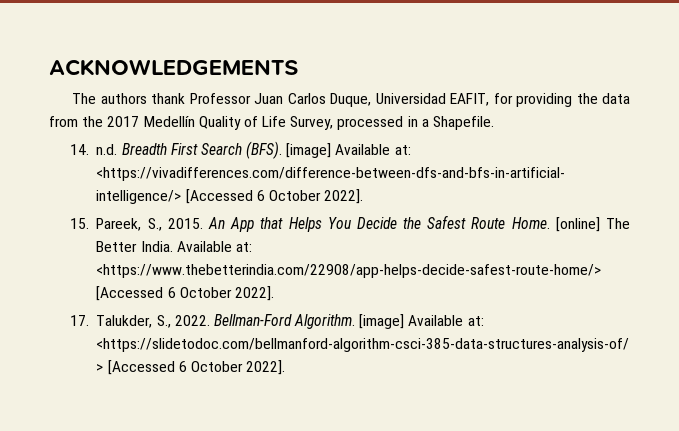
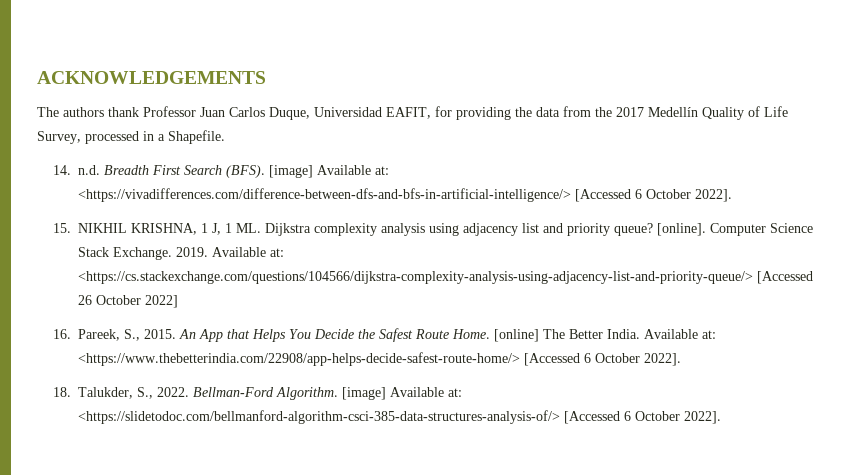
- 15. Pareek, S., 2015.
+ 15. NIKHIL KRISHNA, 1 J, 1 ML. Dijkstra complexity analysis using adjacency list and priority queue? [online]. Computer Science Stack Exchange. 2019. Available at: <https://cs.stackexchange.com/questions/104566/dijkstra-complexity-analysis-using-adjacency-list-and-priority-queue/> [Accessed 26 October 2022]
+ 16. Pareek, S., 2015.
- 17. Talukder, S., 2022.
+ 18. Talukder, S., 2022.

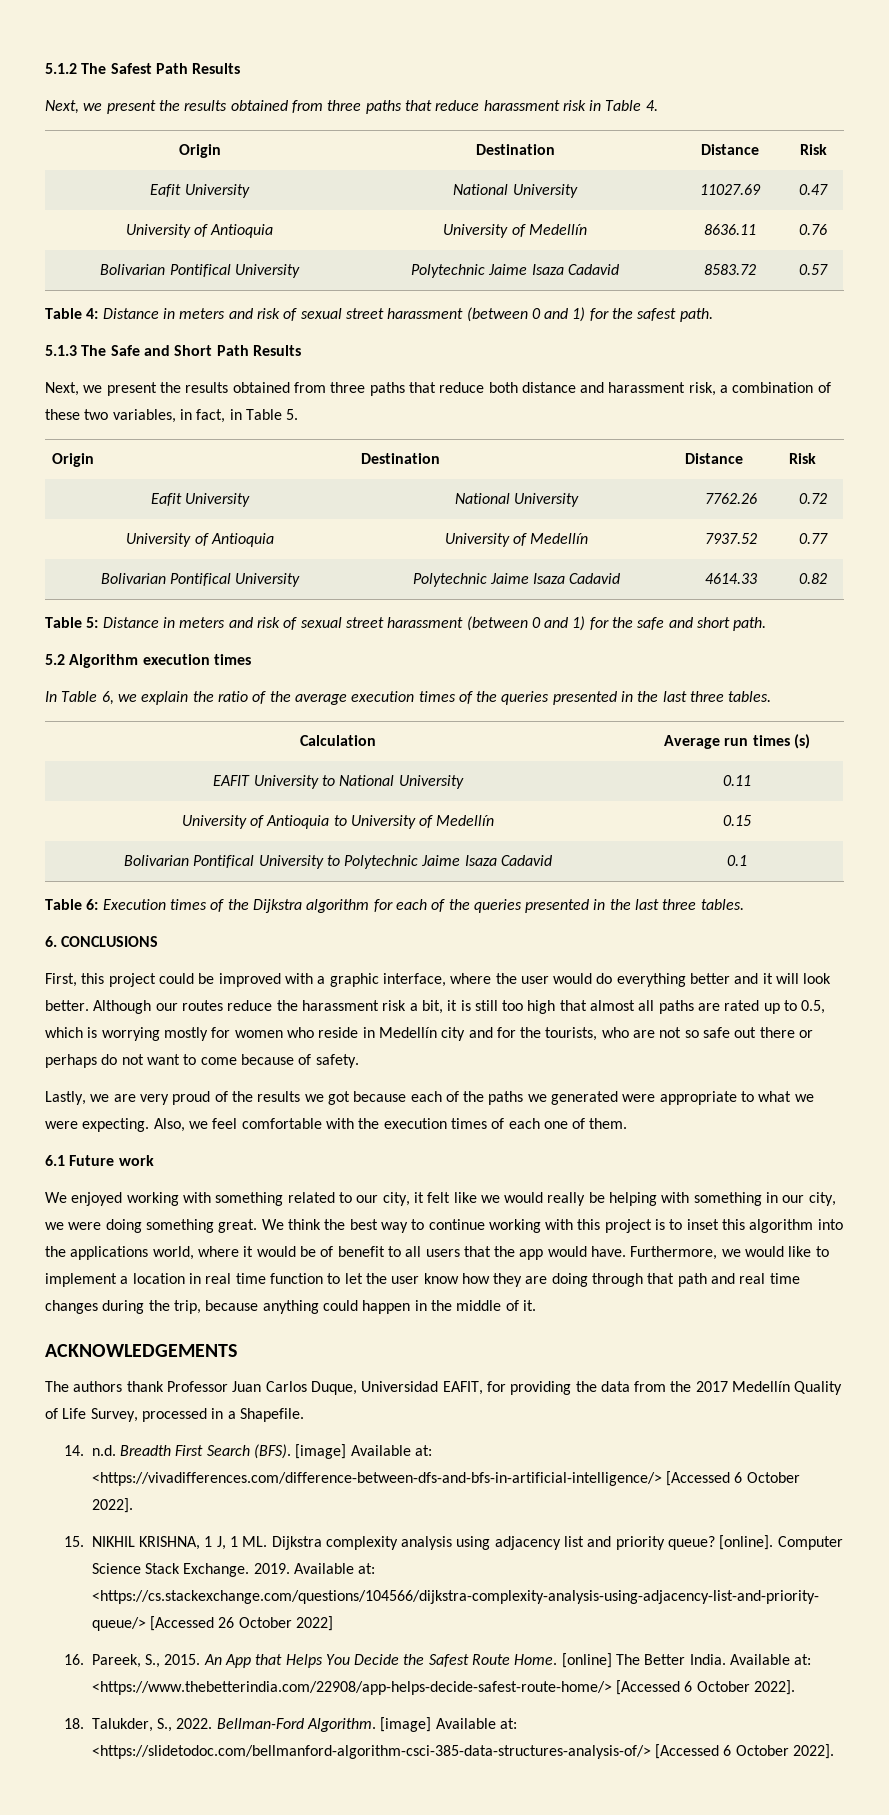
+ 5.1.2 The Safest Path Results
+ Next, we present the results obtained from three paths that reduce harassment risk in Table 4.
+ Origin | Destination | Distance | Risk
+ Eafit University | National University | 11027.69 | 0.47
+ University of Antioquia | University of Medellín | 8636.11 | 0.76
+ Bolivarian Pontifical University | Polytechnic Jaime Isaza Cadavid | 8583.72 | 0.57
+ Table 4: Distance in meters and risk of sexual street harassment (between 0 and 1) for the safest path.
+ 5.1.3 The Safe and Short Path Results
+ Next, we present the results obtained from three paths that reduce both distance and harassment risk, a combination of these two variables, in fact, in Table 5.
+ Origin | Destination | Distance | Risk
+ Eafit University | National University | 7762.26 | 0.72
+ University of Antioquia | University of Medellín | 7937.52 | 0.77
+ Bolivarian Pontifical University | Polytechnic Jaime Isaza Cadavid | 4614.33 | 0.82
+ Table 5: Distance in meters and risk of sexual street harassment (between 0 and 1) for the safe and short path.
+ 5.2 Algorithm execution times
+ In Table 6, we explain the ratio of the average execution times of the queries presented in the last three tables.
+ Calculation | Average run times (s)
+ EAFIT University to National University | 0.11
+ University of Antioquia to University of Medellín | 0.15
+ Bolivarian Pontifical University to Polytechnic Jaime Isaza Cadavid | 0.1
+ Table 6: Execution times of the Dijkstra algorithm for each of the queries presented in the last three tables.
+ 6. CONCLUSIONS
+ First, this project could be improved with a graphic interface, where the user would do everything better and it will look better. Although our routes reduce the harassment risk a bit, it is still too high that almost all paths are rated up to 0.5, which is worrying mostly for women who reside in Medellín city and for the tourists, who are not so safe out there or perhaps do not want to come because of safety.
+ Lastly, we are very proud of the results we got because each of the paths we generated were appropriate to what we were expecting. Also, we feel comfortable with the execution times of each one of them.
+ 6.1 Future work
+ We enjoyed working with something related to our city, it felt like we would really be helping with something in our city, we were doing something great. We think the best way to continue working with this project is to inset this algorithm into the applications world, where it would be of benefit to all users that the app would have. Furthermore, we would like to implement a location in real time function to let the user know how they are doing through that path and real time changes during the trip, because anything could happen in the middle of it.

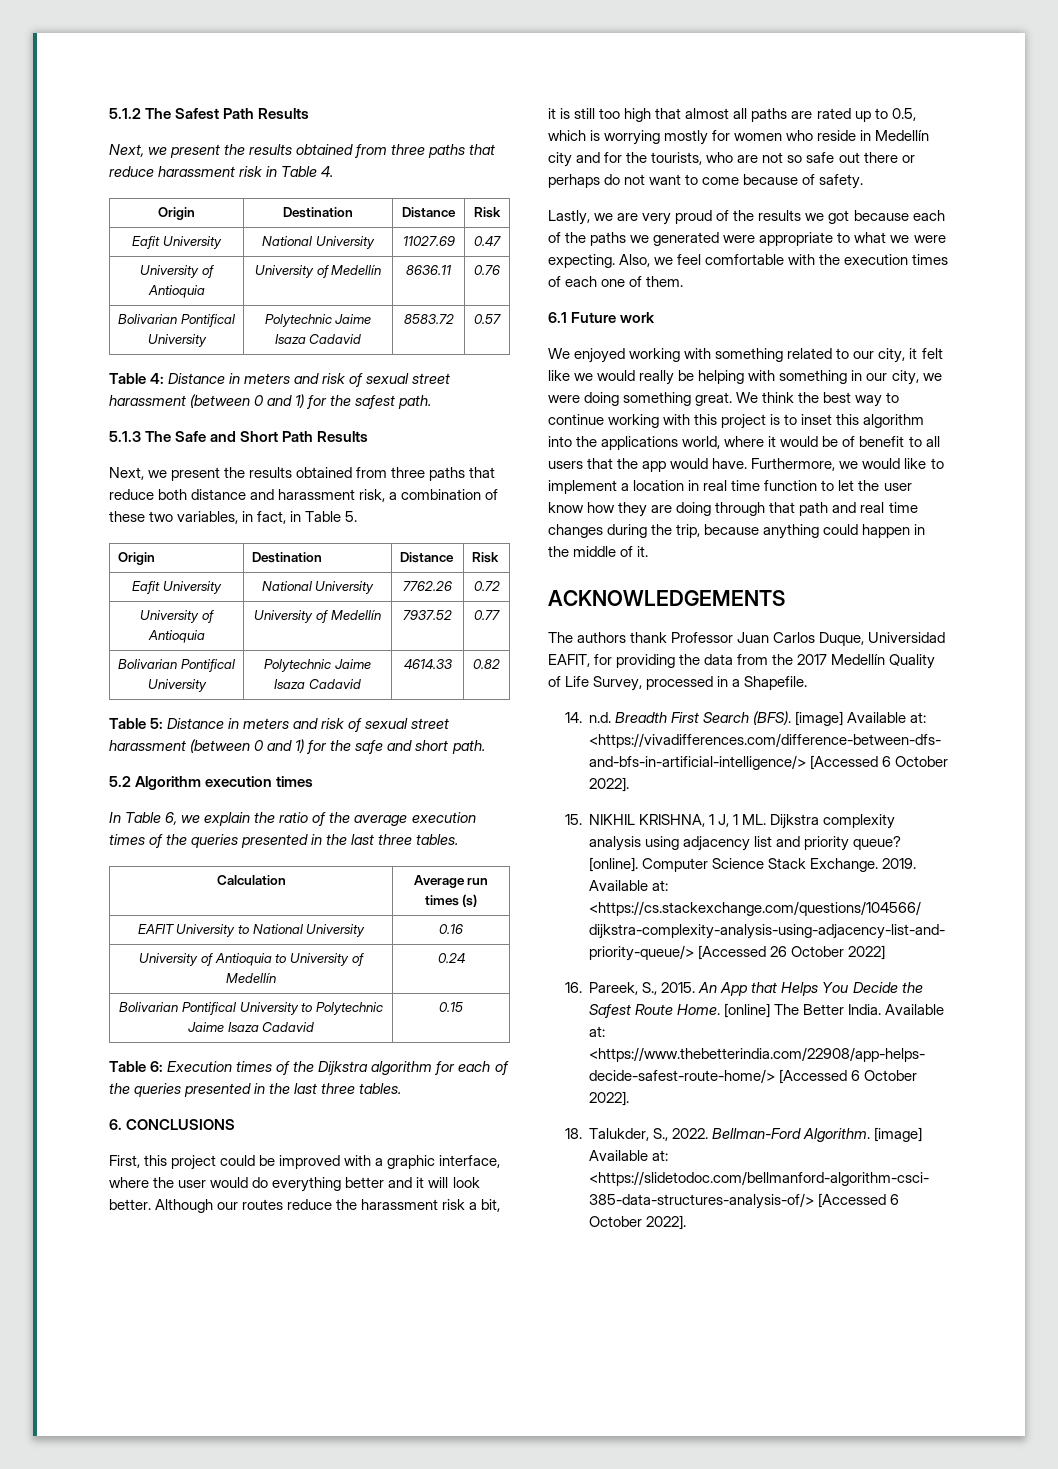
- EAFIT University to National University | 0.11
+ EAFIT University to National University | 0.16
- University of Antioquia to University of Medellín | 0.15
+ University of Antioquia to University of Medellín | 0.24
- Bolivarian Pontifical University to Polytechnic Jaime Isaza Cadavid | 0.1
+ Bolivarian Pontifical University to Polytechnic Jaime Isaza Cadavid | 0.15

